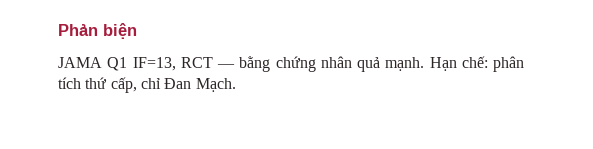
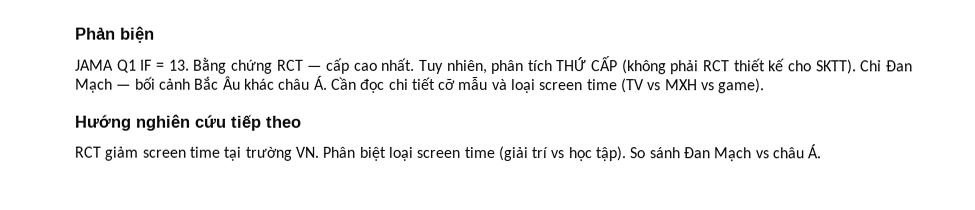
- JAMA Q1 IF=13, RCT — bằng chứng nhân quả mạnh. Hạn chế: phân tích thứ cấp, chỉ Đan Mạch.
+ JAMA Q1 IF = 13. Bằng chứng RCT — cấp cao nhất. Tuy nhiên, phân tích THỨ CẤP (không phải RCT thiết kế cho SKTT). Chỉ Đan Mạch — bối cảnh Bắc Âu khác châu Á. Cần đọc chi tiết cỡ mẫu và loại screen time (TV vs MXH vs game).
+ Hướng nghiên cứu tiếp theo
+ RCT giảm screen time tại trường VN. Phân biệt loại screen time (giải trí vs học tập). So sánh Đan Mạch vs châu Á.

